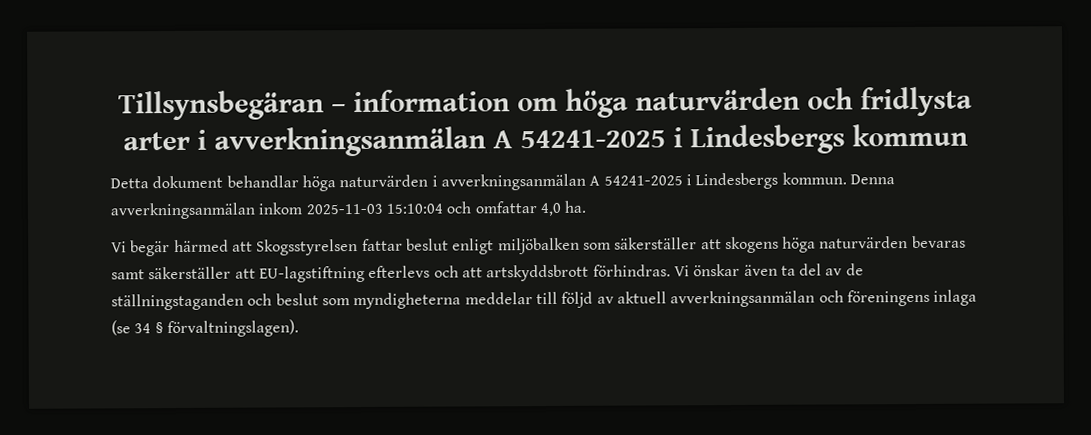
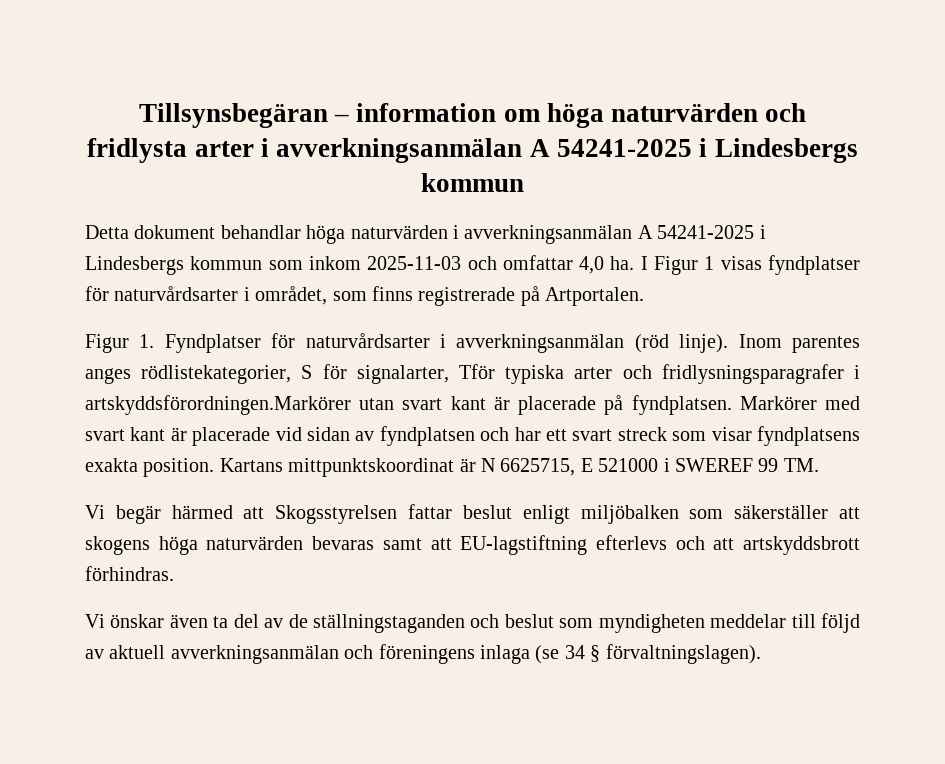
- Detta dokument behandlar höga naturvärden i avverkningsanmälan A 54241-2025 i Lindesbergs kommun. Denna avverkningsanmälan inkom 2025-11-03 15:10:04 och omfattar 4,0 ha.
+ Detta dokument behandlar höga naturvärden i avverkningsanmälan A 54241-2025 i Lindesbergs kommun som inkom 2025-11-03 och omfattar 4,0 ha. I Figur 1 visas fyndplatser för naturvårdsarter i området, som finns registrerade på Artportalen.
+ Figur 1. Fyndplatser för naturvårdsarter i avverkningsanmälan (röd linje). Inom parentes anges rödlistekategorier, S för signalarter, Tför typiska arter och fridlysningsparagrafer i artskyddsförordningen.Markörer utan svart kant är placerade på fyndplatsen. Markörer med svart kant är placerade vid sidan av fyndplatsen och har ett svart streck som visar fyndplatsens exakta position. Kartans mittpunktskoordinat är N 6625715, E 521000 i SWEREF 99 TM.
- Vi begär härmed att Skogsstyrelsen fattar beslut enligt miljöbalken som säkerställer att skogens höga naturvärden bevaras samt säkerställer att EU-lagstiftning efterlevs och att artskyddsbrott förhindras. Vi önskar även ta del av de ställningstaganden och beslut som myndigheterna meddelar till följd av aktuell avverkningsanmälan och föreningens inlaga (se 34 § förvaltningslagen).
+ Vi begär härmed att Skogsstyrelsen fattar beslut enligt miljöbalken som säkerställer att skogens höga naturvärden bevaras samt att EU-lagstiftning efterlevs och att artskyddsbrott förhindras.
+ Vi önskar även ta del av de ställningstaganden och beslut som myndigheten meddelar till följd av aktuell avverkningsanmälan och föreningens inlaga (se 34 § förvaltningslagen).

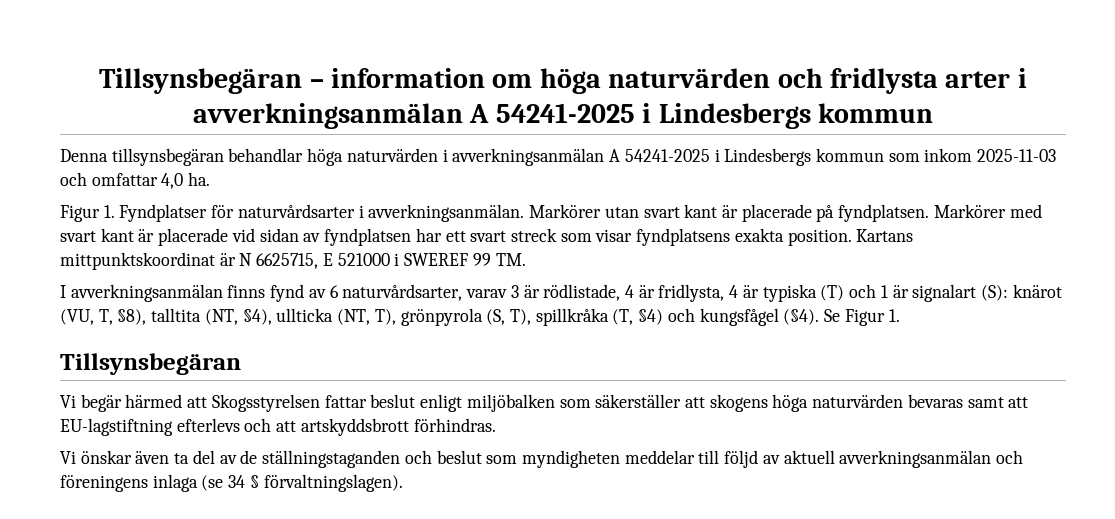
- Detta dokument behandlar höga naturvärden i avverkningsanmälan A 54241-2025 i Lindesbergs kommun som inkom 2025-11-03 och omfattar 4,0 ha. I Figur 1 visas fyndplatser för naturvårdsarter i området, som finns registrerade på Artportalen.
+ Denna tillsynsbegäran behandlar höga naturvärden i avverkningsanmälan A 54241-2025 i Lindesbergs kommun som inkom 2025-11-03 och omfattar 4,0 ha.
- Figur 1. Fyndplatser för naturvårdsarter i avverkningsanmälan (röd linje). Inom parentes anges rödlistekategorier, S för signalarter, Tför typiska arter och fridlysningsparagrafer i artskyddsförordningen.Markörer utan svart kant är placerade på fyndplatsen.
+ Figur 1. Fyndplatser för naturvårdsarter i avverkningsanmälan. Markörer utan svart kant är placerade på fyndplatsen.
- Markörer med svart kant är placerade vid sidan av fyndplatsen och har ett svart streck som visar fyndplatsens exakta position.
+ Markörer med svart kant är placerade vid sidan av fyndplatsen har ett svart streck som visar fyndplatsens exakta position.
+ I avverkningsanmälan finns fynd av 6 naturvårdsarter, varav 3 är rödlistade, 4 är fridlysta, 4 är typiska (T) och 1 är signalart (S): knärot (VU, T, §8), talltita (NT, §4), ullticka (NT, T), grönpyrola (S, T), spillkråka (T, §4) och kungsfågel (§4). Se Figur 1.
+ Tillsynsbegäran

